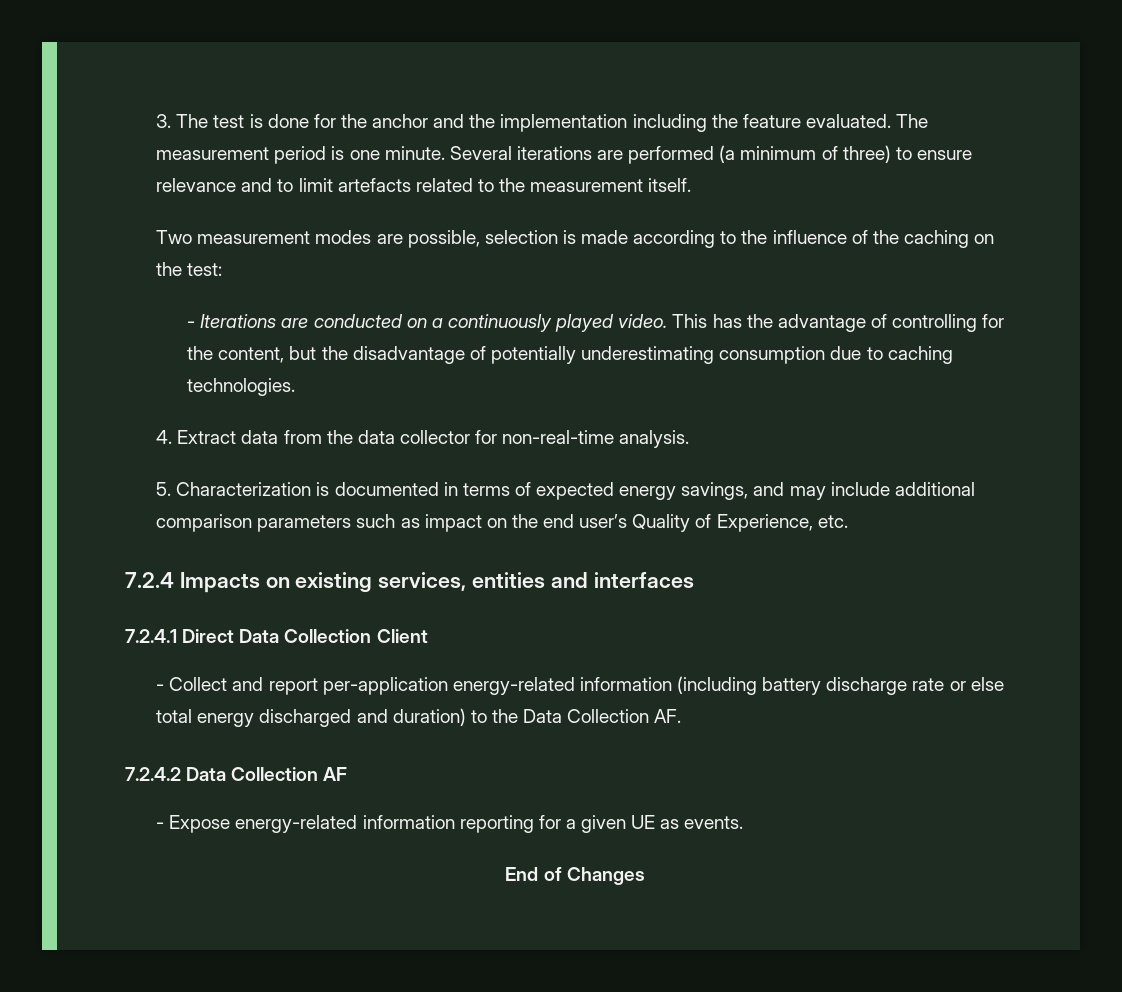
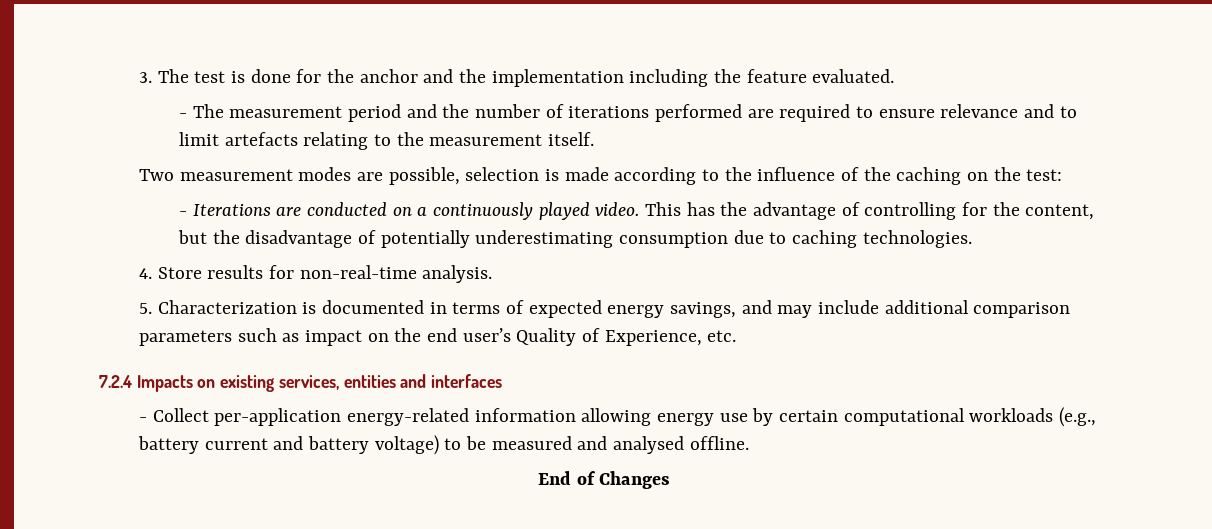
- 3. The test is done for the anchor and the implementation including the feature evaluated. The measurement period is one minute. Several iterations are performed (a minimum of three) to ensure relevance and to limit artefacts related to the measurement itself.
+ 3. The test is done for the anchor and the implementation including the feature evaluated.
+ - The measurement period and the number of iterations performed are required to ensure relevance and to limit artefacts relating to the measurement itself.
- 4. Extract data from the data collector for non-real-time analysis.
+ 4. Store results for non-real-time analysis.
- 7.2.4.1 Direct Data Collection Client
- - Collect and report per-application energy-related information (including battery discharge rate or else total energy discharged and duration) to the Data Collection AF.
- 7.2.4.2 Data Collection AF
- - Expose energy-related information reporting for a given UE as events.
+ - Collect per-application energy-related information allowing energy use by certain computational workloads (e.g., battery current and battery voltage) to be measured and analysed offline.

